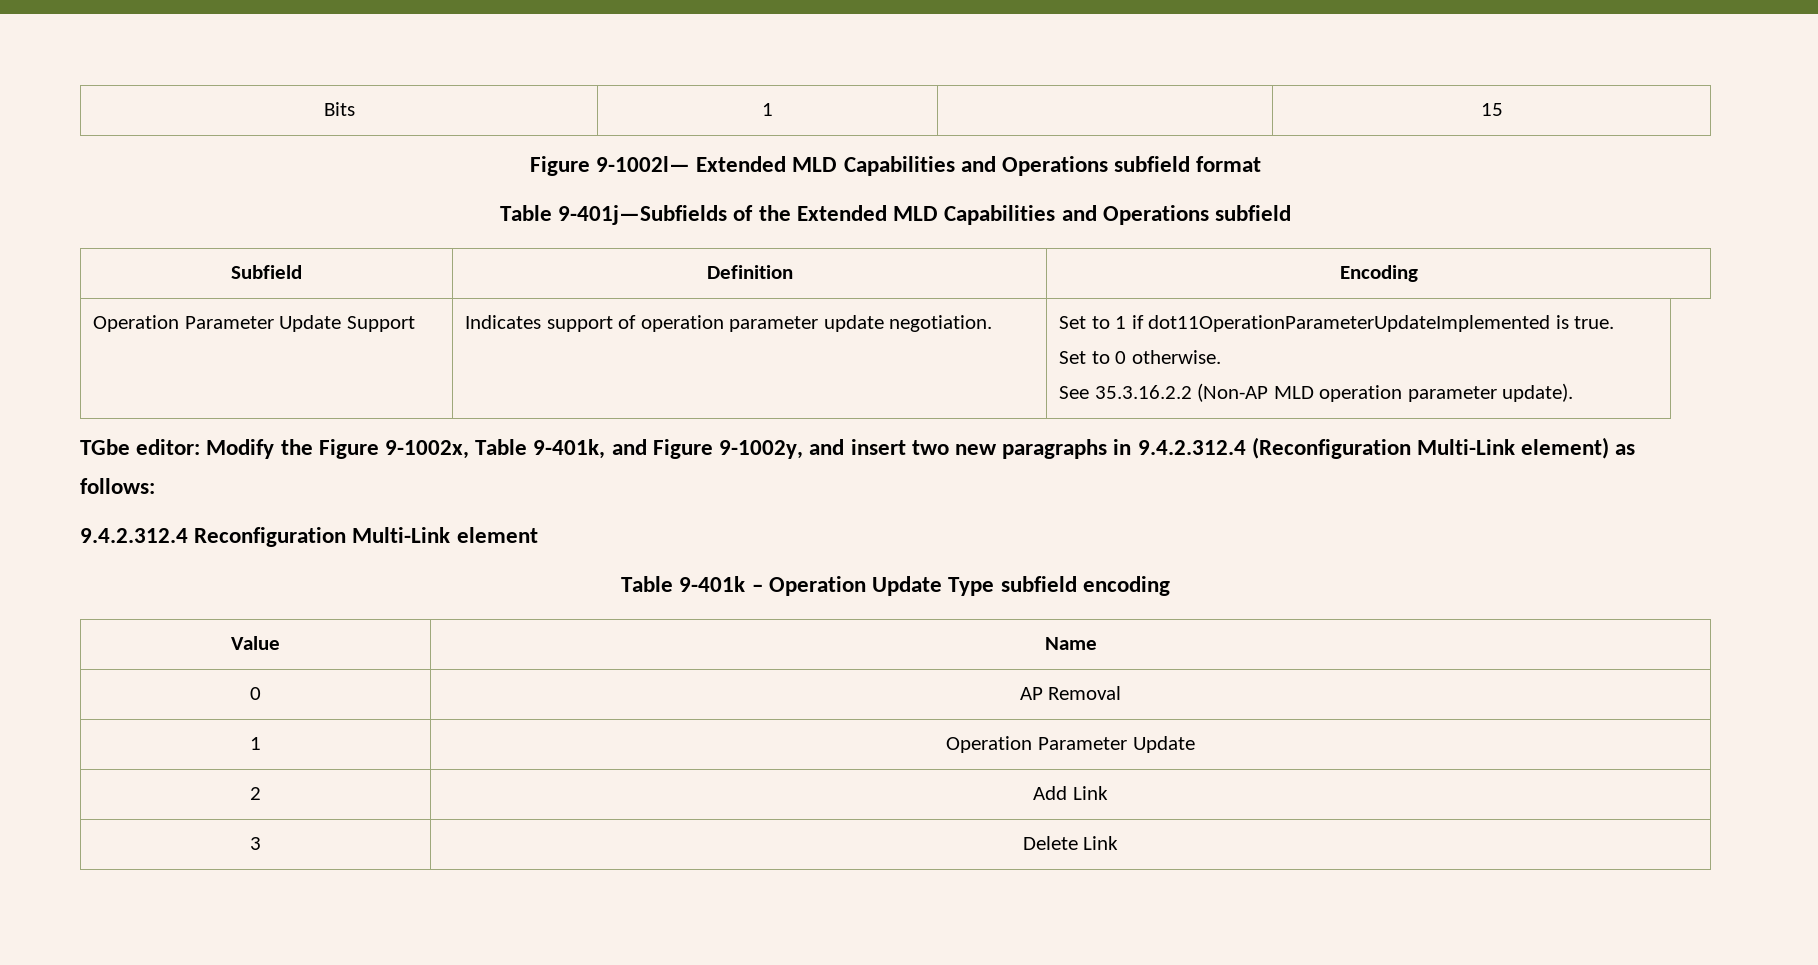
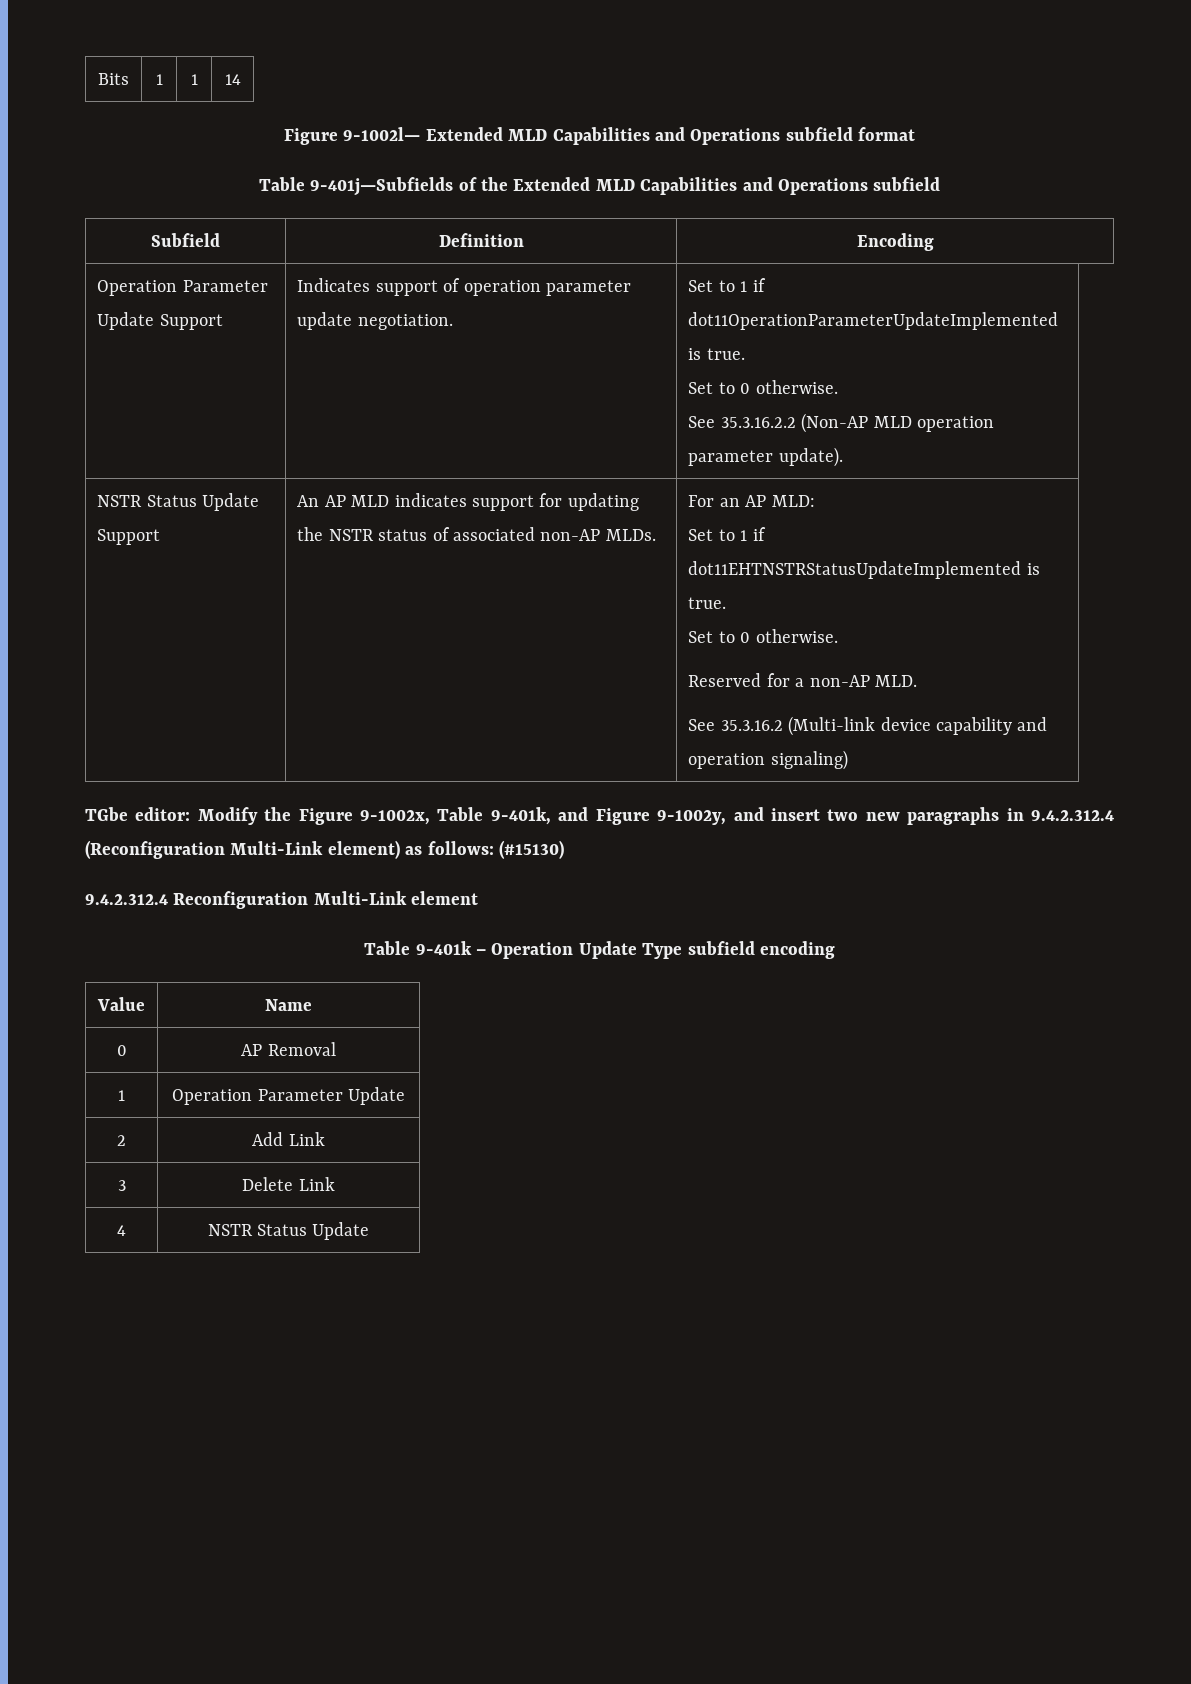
- Bits | 1 | | 15
+ Bits | 1 | 1 | 14
+ NSTR Status Update Support | An AP MLD indicates support for updating the NSTR status of associated non-AP MLDs. | For an AP MLD:
+ Set to 1 if dot11EHTNSTRStatusUpdateImplemented is true.
+ Set to 0 otherwise.
+ Reserved for a non-AP MLD.
+ See 35.3.16.2 (Multi-link device capability and operation signaling)
- TGbe editor: Modify the Figure 9-1002x, Table 9-401k, and Figure 9-1002y, and insert two new paragraphs in 9.4.2.312.4 (Reconfiguration Multi-Link element) as follows:
+ TGbe editor: Modify the Figure 9-1002x, Table 9-401k, and Figure 9-1002y, and insert two new paragraphs in 9.4.2.312.4 (Reconfiguration Multi-Link element) as follows: (#15130)
+ 4 | NSTR Status Update

